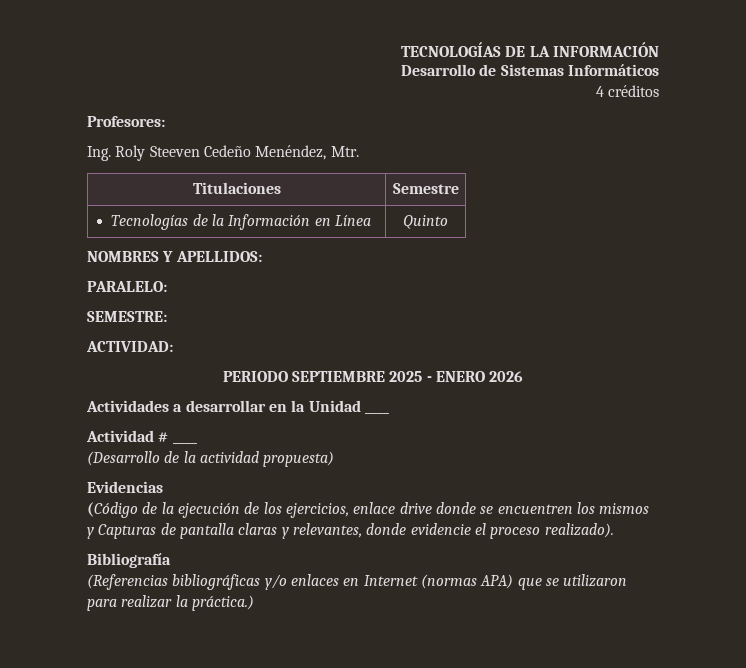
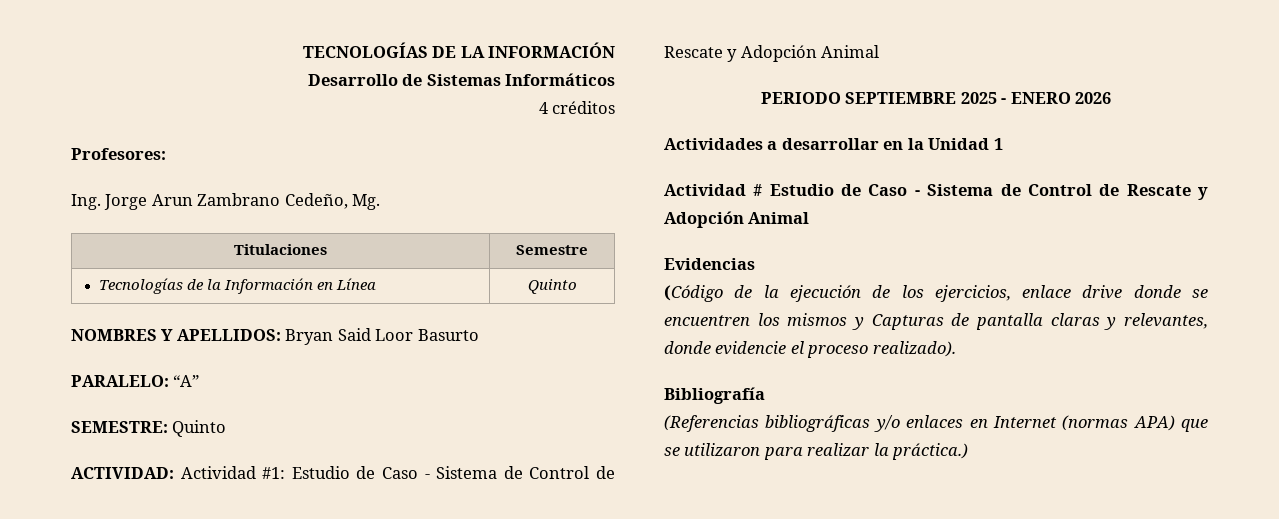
- Ing. Roly Steeven Cedeño Menéndez, Mtr.
+ Ing. Jorge Arun Zambrano Cedeño, Mg.
- NOMBRES Y APELLIDOS:
+ NOMBRES Y APELLIDOS: Bryan Said Loor Basurto
- PARALELO:
+ PARALELO: “A”
- SEMESTRE:
+ SEMESTRE: Quinto
- ACTIVIDAD:
+ ACTIVIDAD: Actividad #1: Estudio de Caso - Sistema de Control de Rescate y Adopción Animal
- Actividades a desarrollar en la Unidad ____
+ Actividades a desarrollar en la Unidad 1
- Actividad # ____
- (Desarrollo de la actividad propuesta)
+ Actividad # Estudio de Caso - Sistema de Control de Rescate y Adopción Animal

